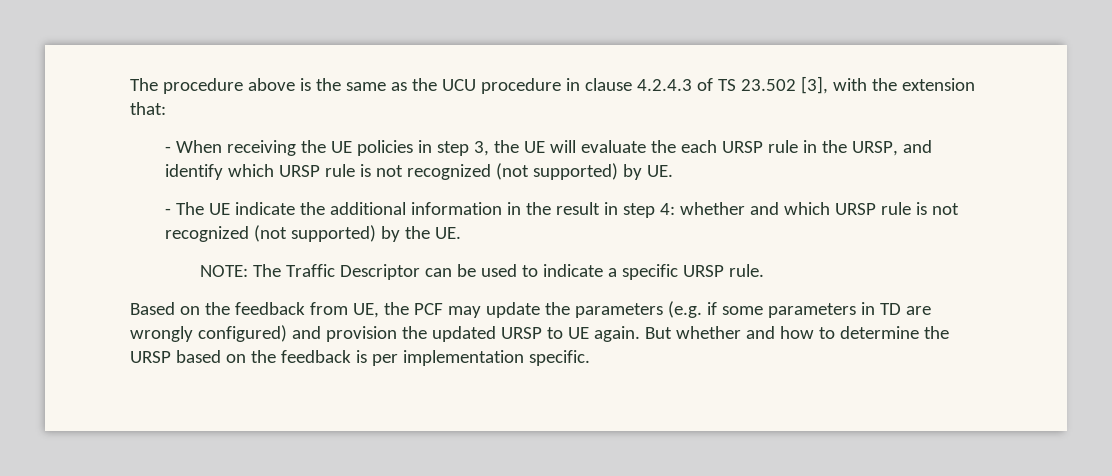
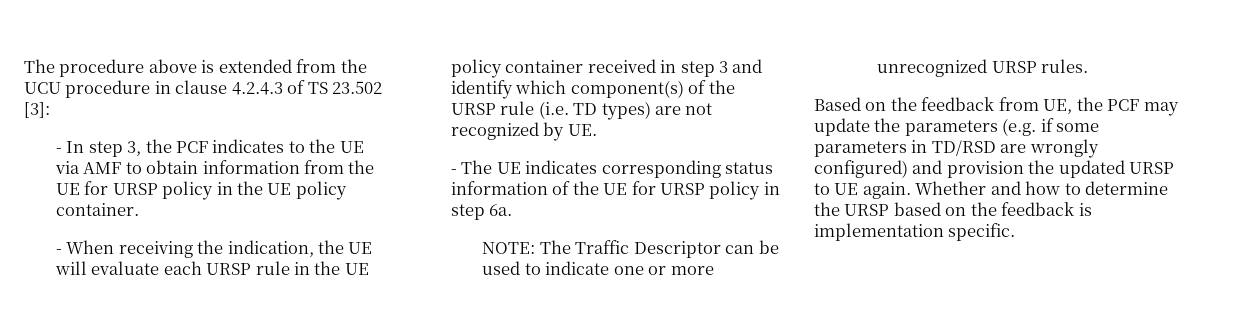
- The procedure above is the same as the UCU procedure in clause 4.2.4.3 of TS 23.502 [3], with the extension that:
+ The procedure above is extended from the UCU procedure in clause 4.2.4.3 of TS 23.502 [3]:
+ - In step 3, the PCF indicates to the UE via AMF to obtain information from the UE for URSP policy in the UE policy container.
- - When receiving the UE policies in step 3, the UE will evaluate the each URSP rule in the URSP, and identify which URSP rule is not recognized (not supported) by UE.
+ - When receiving the indication, the UE will evaluate each URSP rule in the UE policy container received in step 3 and identify which component(s) of the URSP rule (i.e. TD types) are not recognized by UE.
- - The UE indicate the additional information in the result in step 4: whether and which URSP rule is not recognized (not supported) by the UE.
+ - The UE indicates corresponding status information of the UE for URSP policy in step 6a.
- NOTE: The Traffic Descriptor can be used to indicate a specific URSP rule.
+ NOTE: The Traffic Descriptor can be used to indicate one or more unrecognized URSP rules.
- Based on the feedback from UE, the PCF may update the parameters (e.g. if some parameters in TD are wrongly configured) and provision the updated URSP to UE again.
+ Based on the feedback from UE, the PCF may update the parameters (e.g. if some parameters in TD/RSD are wrongly configured) and provision the updated URSP to UE again.
- But whether and how to determine the URSP based on the feedback is per implementation specific.
+ Whether and how to determine the URSP based on the feedback is implementation specific.

